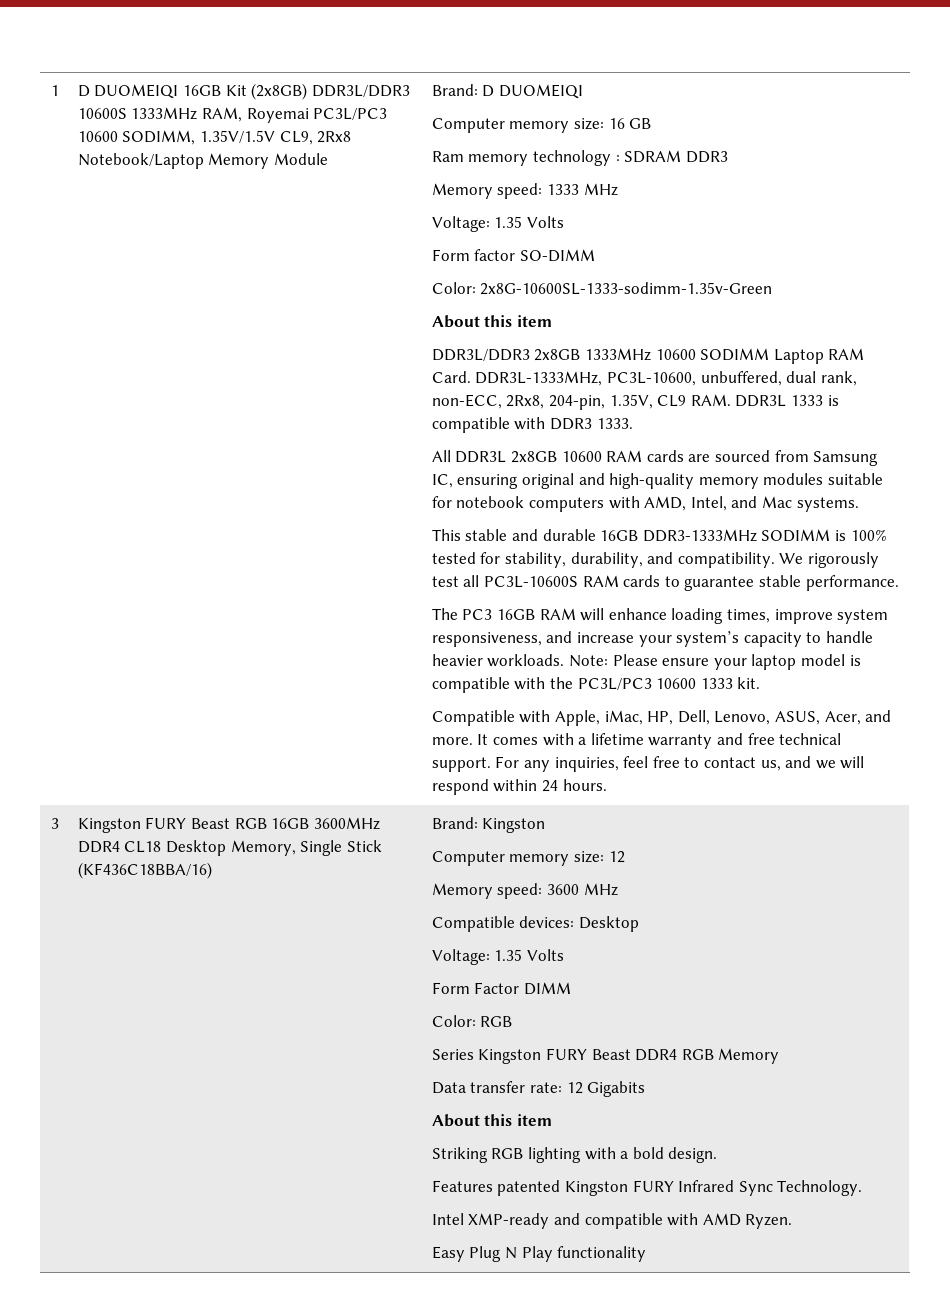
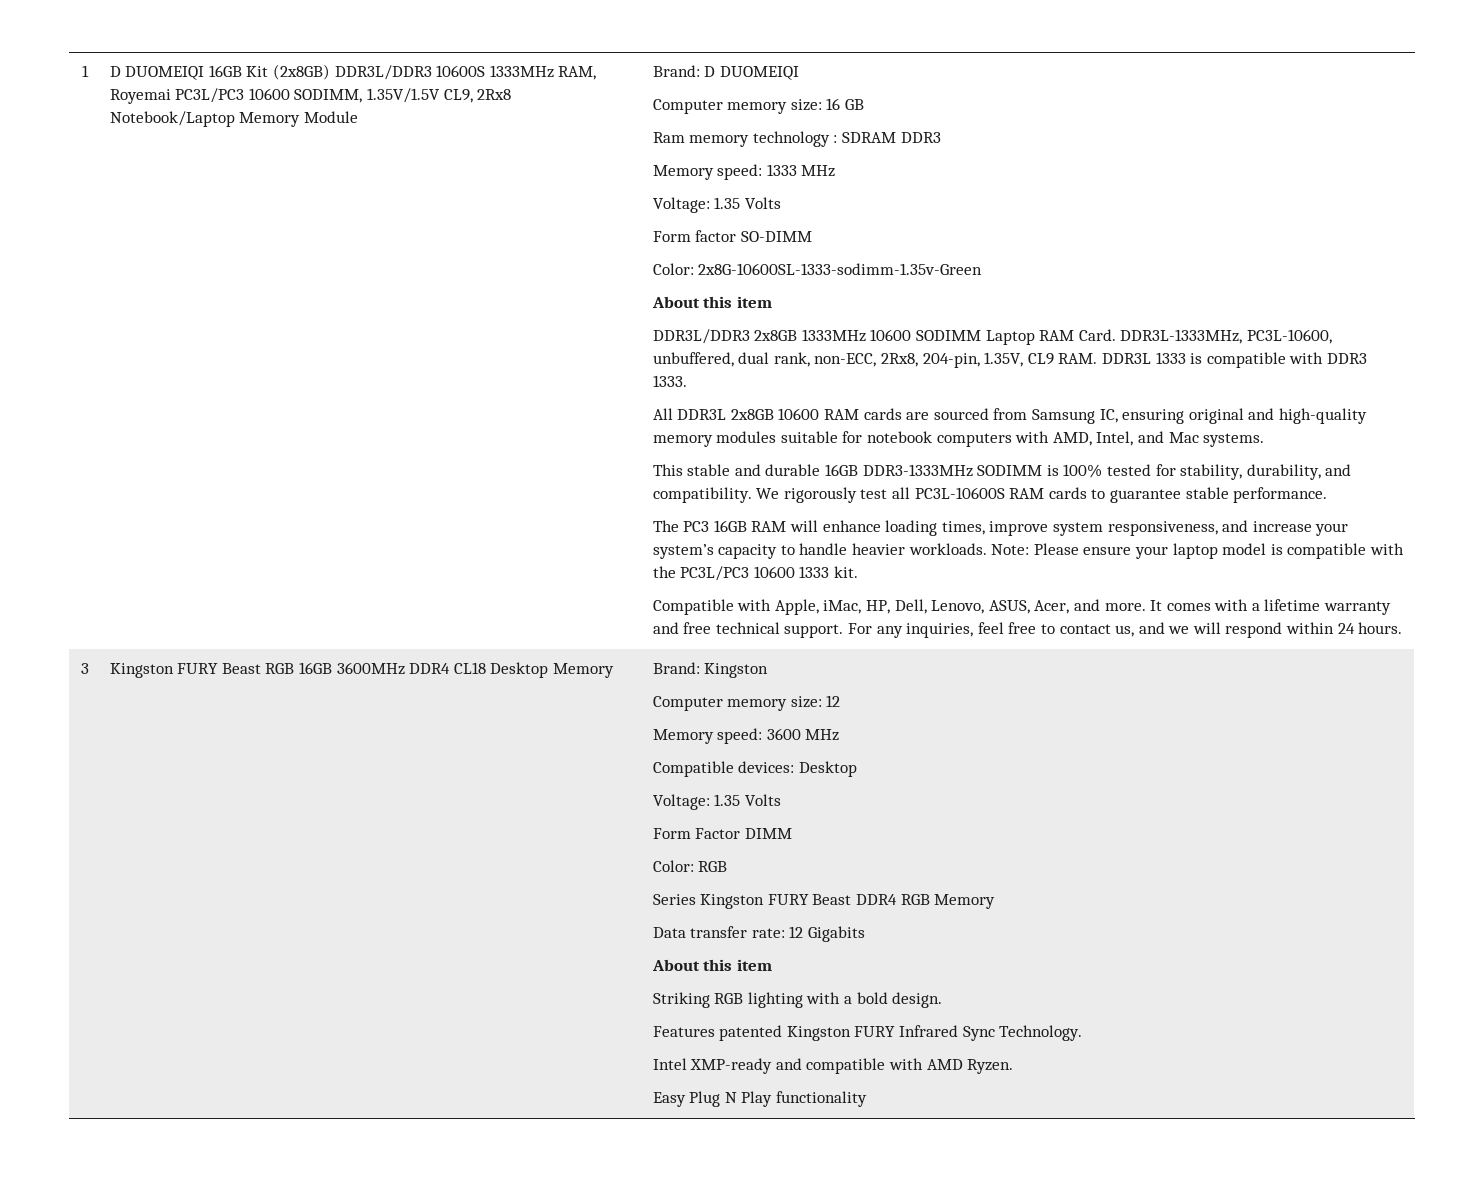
- Kingston FURY Beast RGB 16GB 3600MHz DDR4 CL18 Desktop Memory, Single Stick (KF436C18BBA/16)
+ Kingston FURY Beast RGB 16GB 3600MHz DDR4 CL18 Desktop Memory

